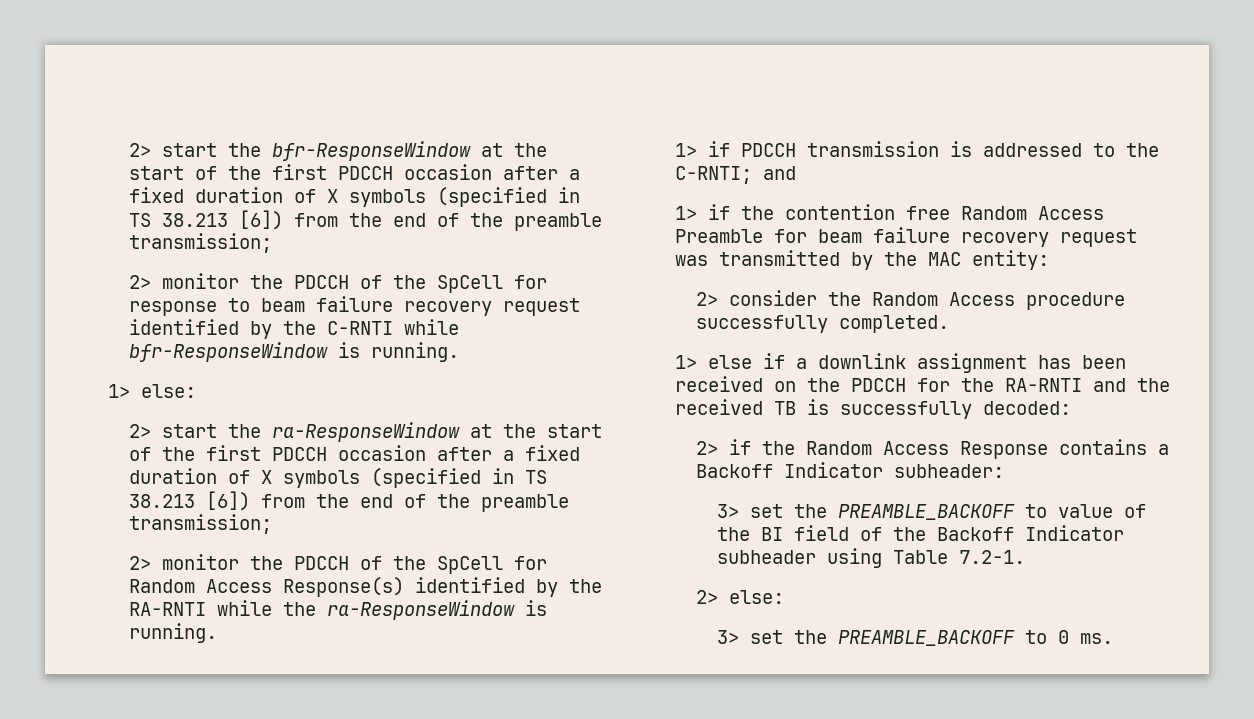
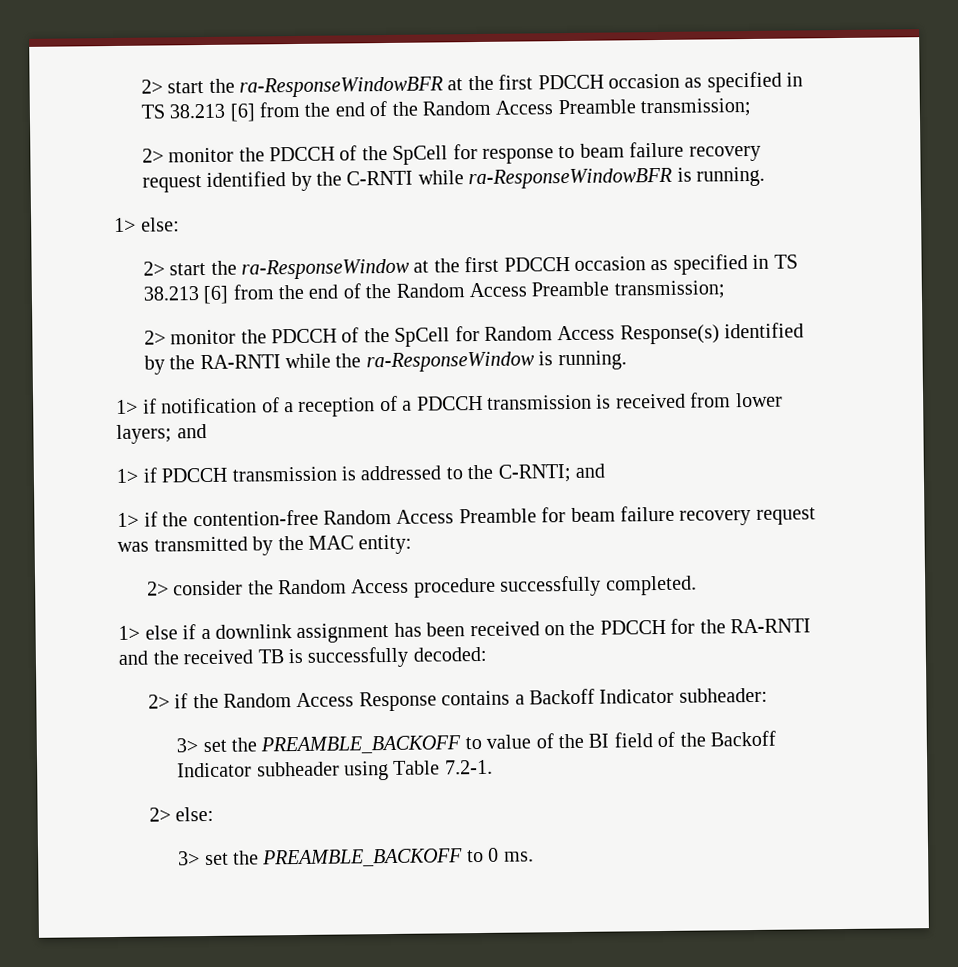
- 2> start the bfr-ResponseWindow at the start of the first PDCCH occasion after a fixed duration of X symbols (specified in TS 38.213 [6]) from the end of the preamble transmission;
+ 2> start the ra-ResponseWindowBFR at the first PDCCH occasion as specified in TS 38.213 [6] from the end of the Random Access Preamble transmission;
- 2> monitor the PDCCH of the SpCell for response to beam failure recovery request identified by the C-RNTI while bfr-ResponseWindow is running.
+ 2> monitor the PDCCH of the SpCell for response to beam failure recovery request identified by the C-RNTI while ra-ResponseWindowBFR is running.
- 2> start the ra-ResponseWindow at the start of the first PDCCH occasion after a fixed duration of X symbols (specified in TS 38.213 [6]) from the end of the preamble transmission;
+ 2> start the ra-ResponseWindow at the first PDCCH occasion as specified in TS 38.213 [6] from the end of the Random Access Preamble transmission;
+ 1> if notification of a reception of a PDCCH transmission is received from lower layers; and
- 1> if the contention free Random Access Preamble for beam failure recovery request was transmitted by the MAC entity:
+ 1> if the contention-free Random Access Preamble for beam failure recovery request was transmitted by the MAC entity:

